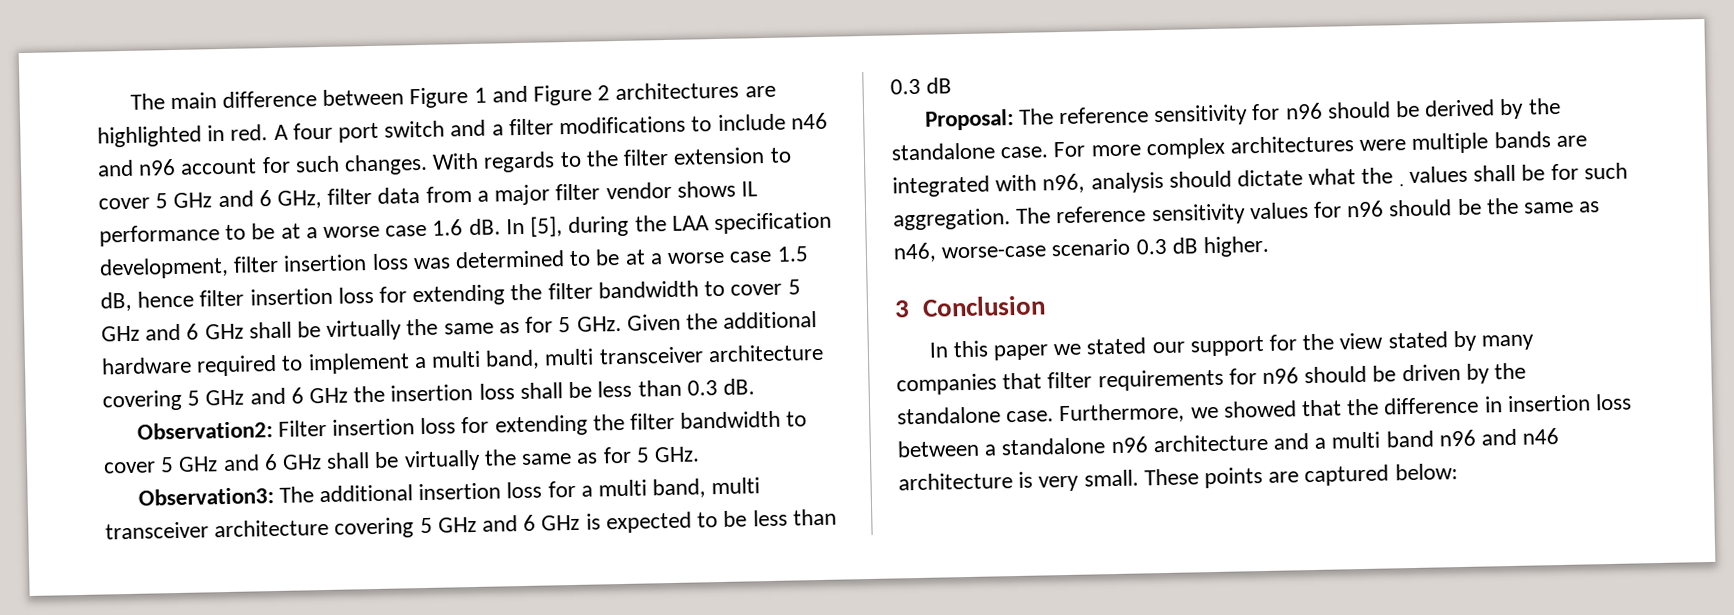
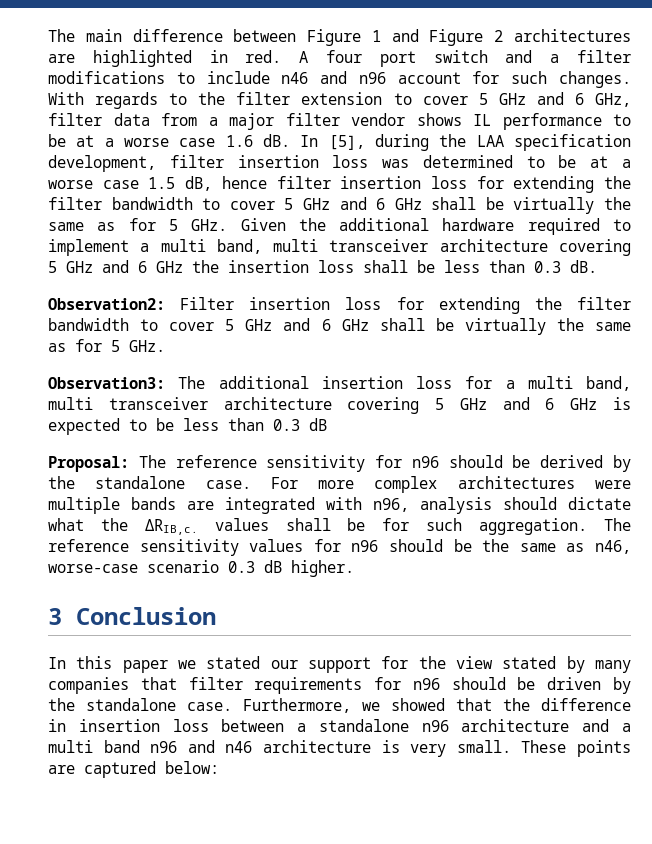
- For more complex architectures were multiple bands are integrated with n96, analysis should dictate what the . values shall be for such aggregation.
+ For more complex architectures were multiple bands are integrated with n96, analysis should dictate what the ΔRIB,c. values shall be for such aggregation.

